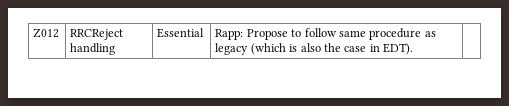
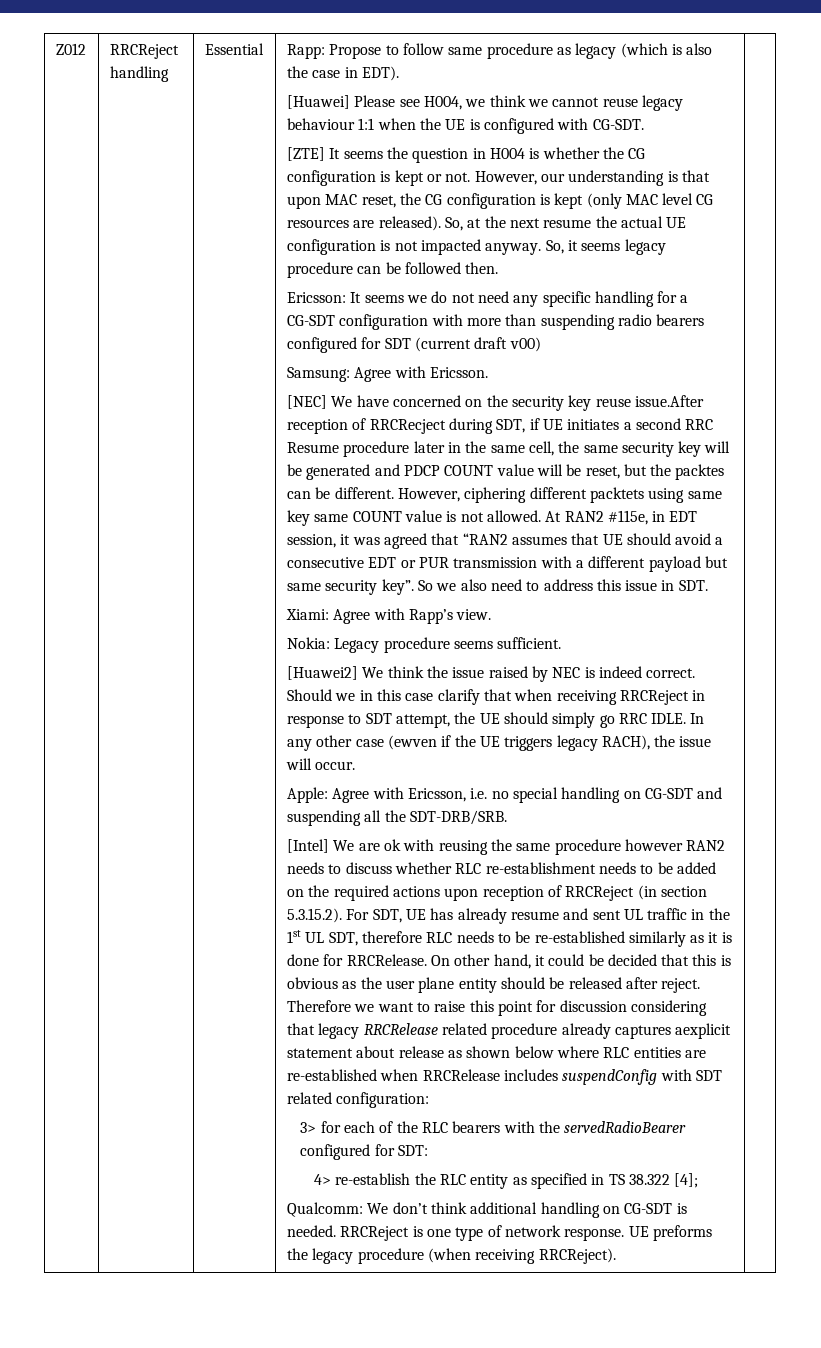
+ [Huawei] Please see H004, we think we cannot reuse legacy behaviour 1:1 when the UE is configured with CG-SDT.
+ [ZTE] It seems the question in H004 is whether the CG configuration is kept or not. However, our understanding is that upon MAC reset, the CG configuration is kept (only MAC level CG resources are released). So, at the next resume the actual UE configuration is not impacted anyway. So, it seems legacy procedure can be followed then.
+ Ericsson: It seems we do not need any specific handling for a CG-SDT configuration with more than suspending radio bearers configured for SDT (current draft v00)
+ Samsung: Agree with Ericsson.
+ [NEC] We have concerned on the security key reuse issue.After reception of RRCRecject during SDT, if UE initiates a second RRC Resume procedure later in the same cell, the same security key will be generated and PDCP COUNT value will be reset, but the packtes can be different. However, ciphering different packtets using same key same COUNT value is not allowed. At RAN2 #115e, in EDT session, it was agreed that “RAN2 assumes that UE should avoid a consecutive EDT or PUR transmission with a different payload but same security key”. So we also need to address this issue in SDT.
+ Xiami: Agree with Rapp’s view.
+ Nokia: Legacy procedure seems sufficient.
+ [Huawei2] We think the issue raised by NEC is indeed correct. Should we in this case clarify that when receiving RRCReject in response to SDT attempt, the UE should simply go RRC IDLE. In any other case (ewven if the UE triggers legacy RACH), the issue will occur.
+ Apple: Agree with Ericsson, i.e. no special handling on CG-SDT and suspending all the SDT-DRB/SRB.
+ [Intel] We are ok with reusing the same procedure however RAN2 needs to discuss whether RLC re-establishment needs to be added on the required actions upon reception of RRCReject (in section 5.3.15.2). For SDT, UE has already resume and sent UL traffic in the 1st UL SDT, therefore RLC needs to be re-established similarly as it is done for RRCRelease. On other hand, it could be decided that this is obvious as the user plane entity should be released after reject. Therefore we want to raise this point for discussion considering that legacy RRCRelease related procedure already captures aexplicit statement about release as shown below where RLC entities are re-established when RRCRelease includes suspendConfig with SDT related configuration:
+ 3> for each of the RLC bearers with the servedRadioBearer configured for SDT:
+ 4> re-establish the RLC entity as specified in TS 38.322 [4];
+ Qualcomm: We don’t think additional handling on CG-SDT is needed. RRCReject is one type of network response. UE preforms the legacy procedure (when receiving RRCReject).

